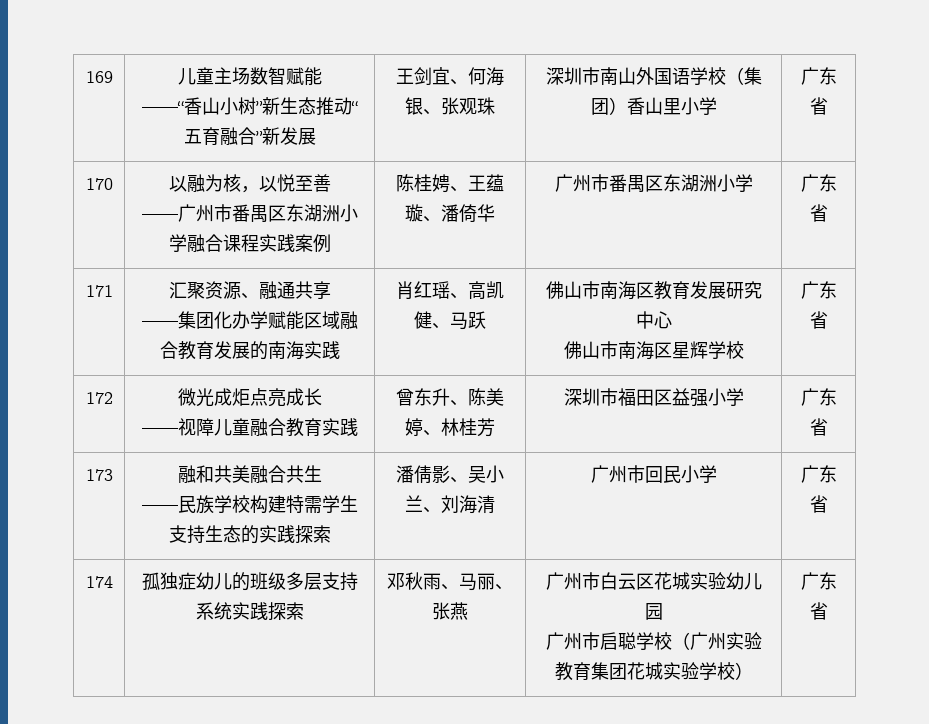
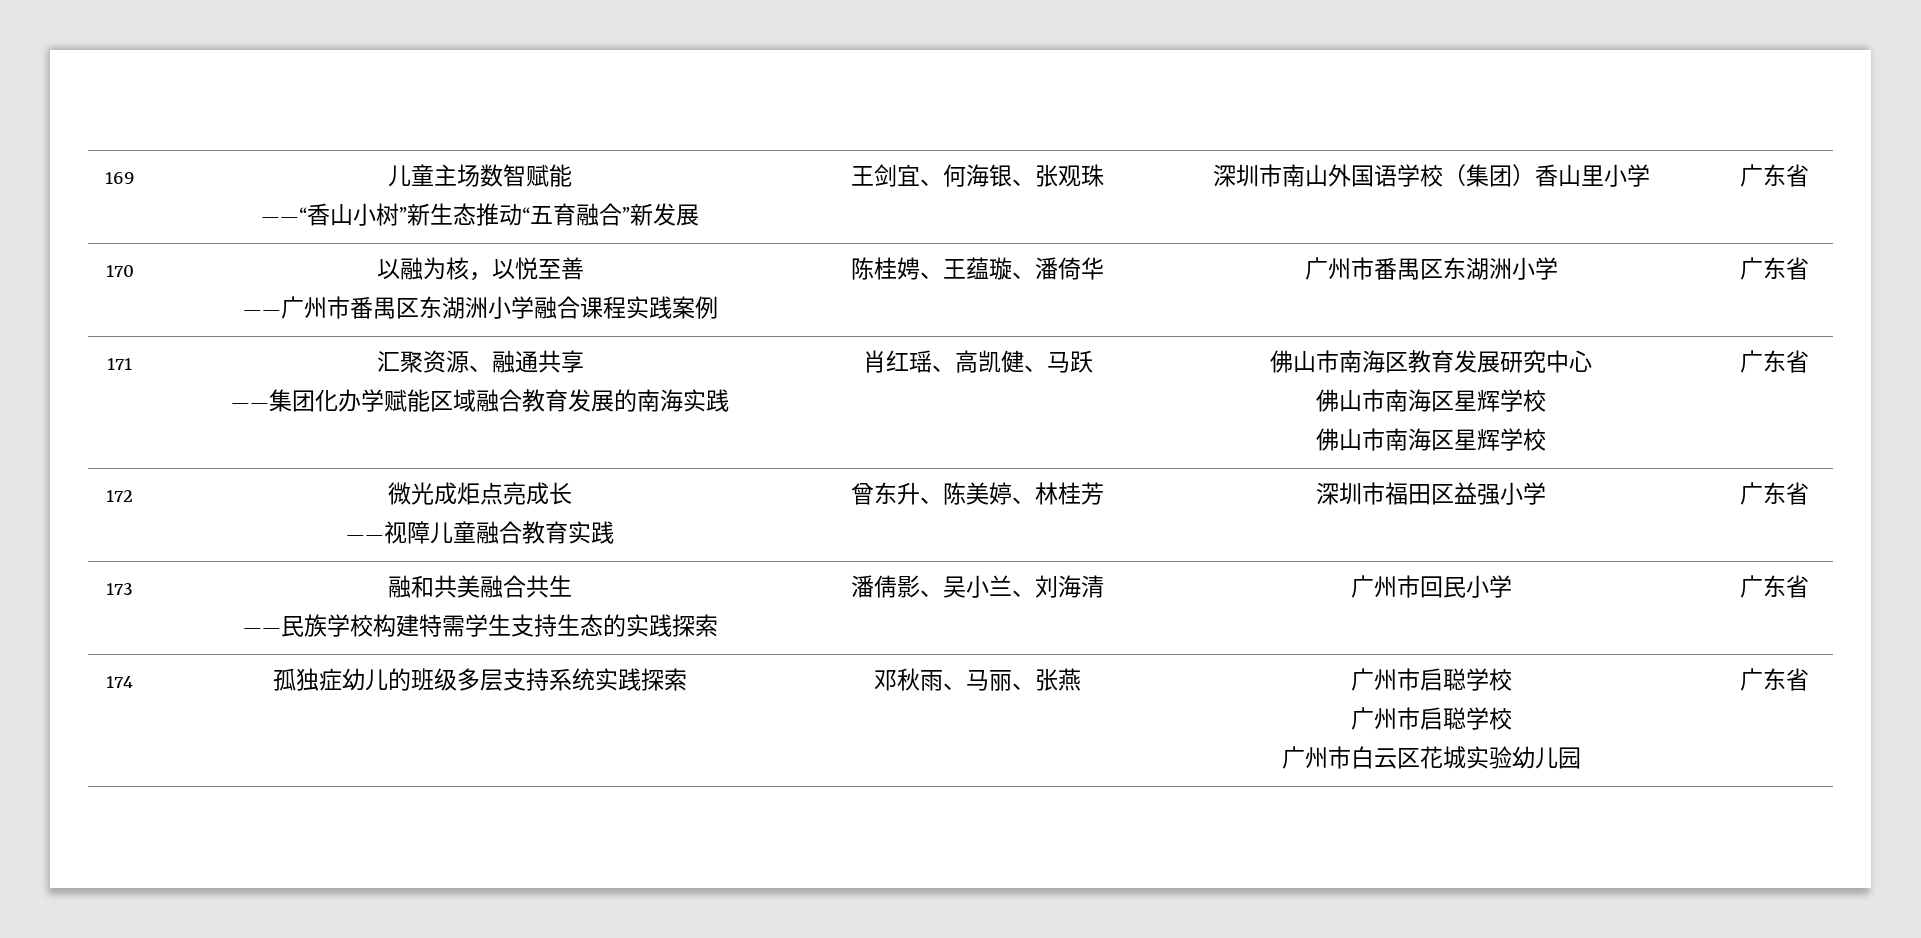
  171 | 汇聚资源、融通共享
  ——集团化办学赋能区域融合教育发展的南海实践 | 肖红瑶、高凯健、马跃 | 佛山市南海区教育发展研究中心
+ 佛山市南海区星辉学校
- 174 | 孤独症幼儿的班级多层支持系统实践探索 | 邓秋雨、马丽、张燕 | 广州市白云区花城实验幼儿园
- 广州市启聪学校（广州实验教育集团花城实验学校） | 广东省
+ 174 | 孤独症幼儿的班级多层支持系统实践探索 | 邓秋雨、马丽、张燕 | 广州市启聪学校
+ 广州市启聪学校
+ 广州市白云区花城实验幼儿园 | 广东省

